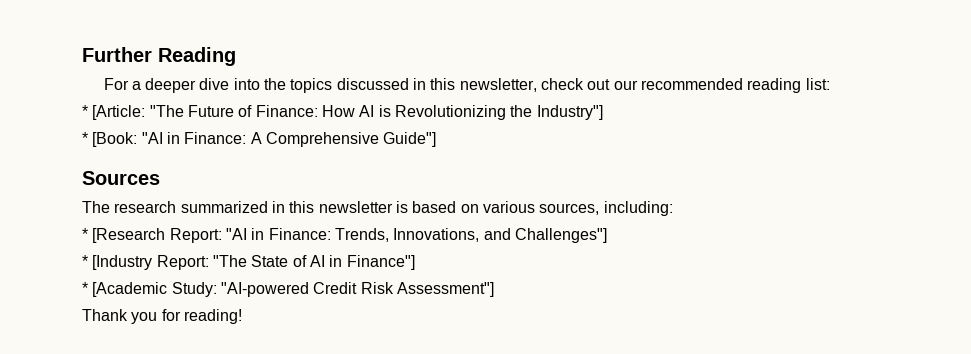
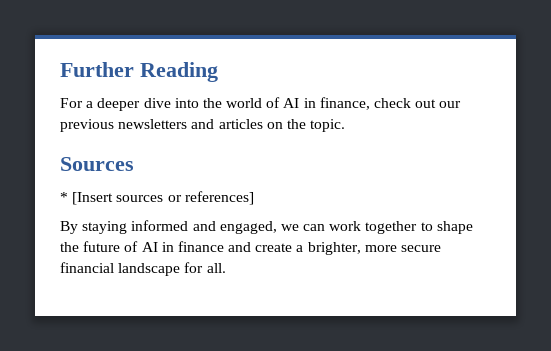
- For a deeper dive into the topics discussed in this newsletter, check out our recommended reading list:
- * [Article: "The Future of Finance: How AI is Revolutionizing the Industry"]
- * [Book: "AI in Finance: A Comprehensive Guide"]
+ For a deeper dive into the world of AI in finance, check out our previous newsletters and articles on the topic.
  Sources
- The research summarized in this newsletter is based on various sources, including:
- * [Research Report: "AI in Finance: Trends, Innovations, and Challenges"]
- * [Industry Report: "The State of AI in Finance"]
- * [Academic Study: "AI-powered Credit Risk Assessment"]
- Thank you for reading!
+ * [Insert sources or references]
+ By staying informed and engaged, we can work together to shape the future of AI in finance and create a brighter, more secure financial landscape for all.

